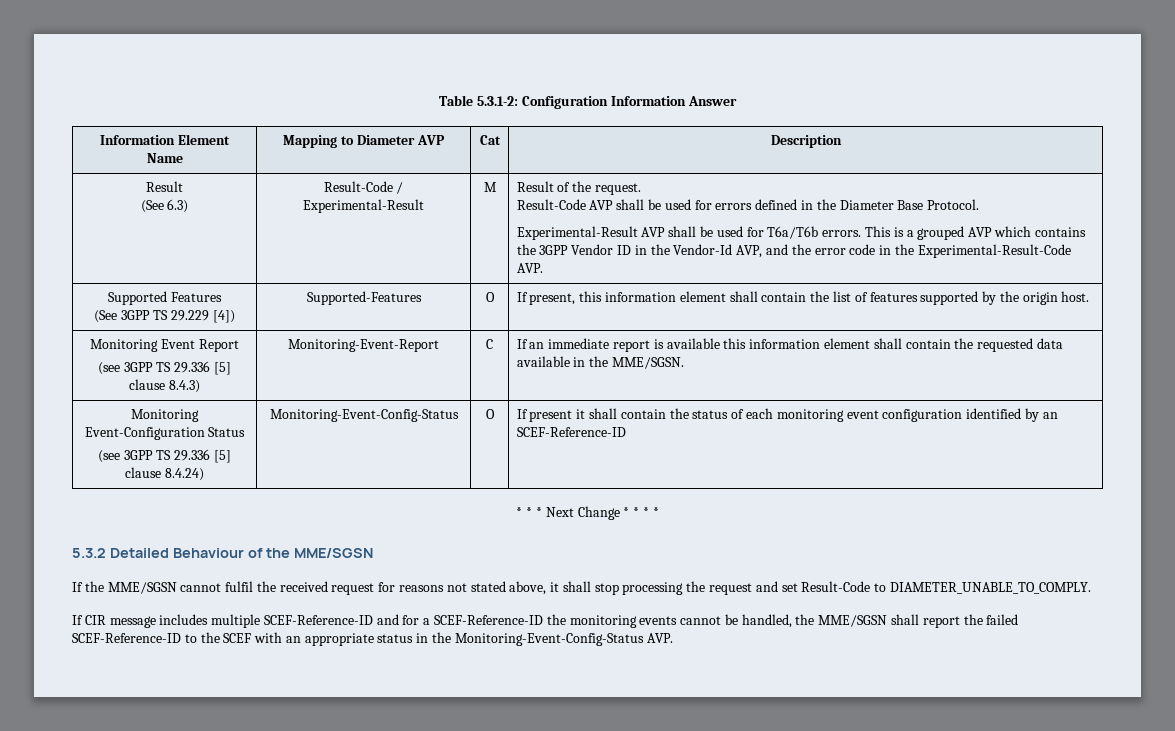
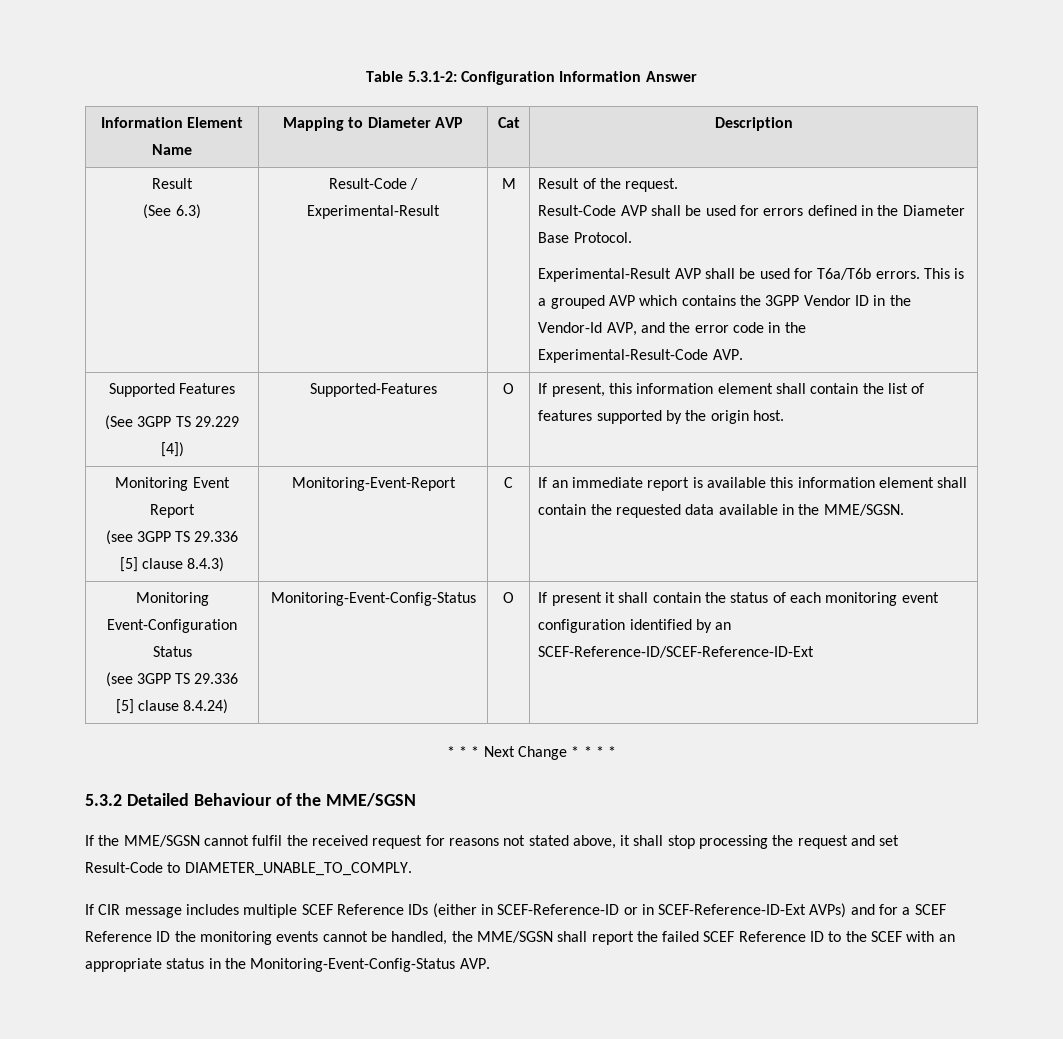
  Monitoring Event-Configuration Status
- (see 3GPP TS 29.336 [5] clause 8.4.24) | Monitoring-Event-Config-Status | O | If present it shall contain the status of each monitoring event configuration identified by an SCEF-Reference-ID
+ (see 3GPP TS 29.336 [5] clause 8.4.24) | Monitoring-Event-Config-Status | O | If present it shall contain the status of each monitoring event configuration identified by an SCEF-Reference-ID/SCEF-Reference-ID-Ext
- If CIR message includes multiple SCEF-Reference-ID and for a SCEF-Reference-ID the monitoring events cannot be handled, the MME/SGSN shall report the failed SCEF-Reference-ID to the SCEF with an appropriate status in the Monitoring-Event-Config-Status AVP.
+ If CIR message includes multiple SCEF Reference IDs (either in SCEF-Reference-ID or in SCEF-Reference-ID-Ext AVPs) and for a SCEF Reference ID the monitoring events cannot be handled, the MME/SGSN shall report the failed SCEF Reference ID to the SCEF with an appropriate status in the Monitoring-Event-Config-Status AVP.

